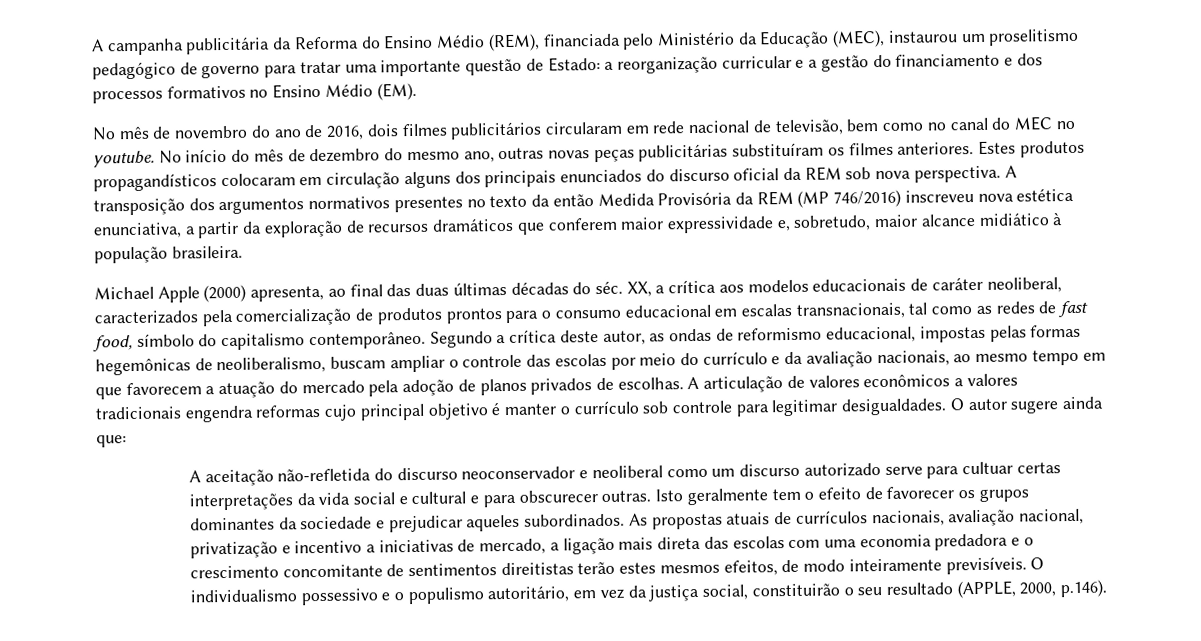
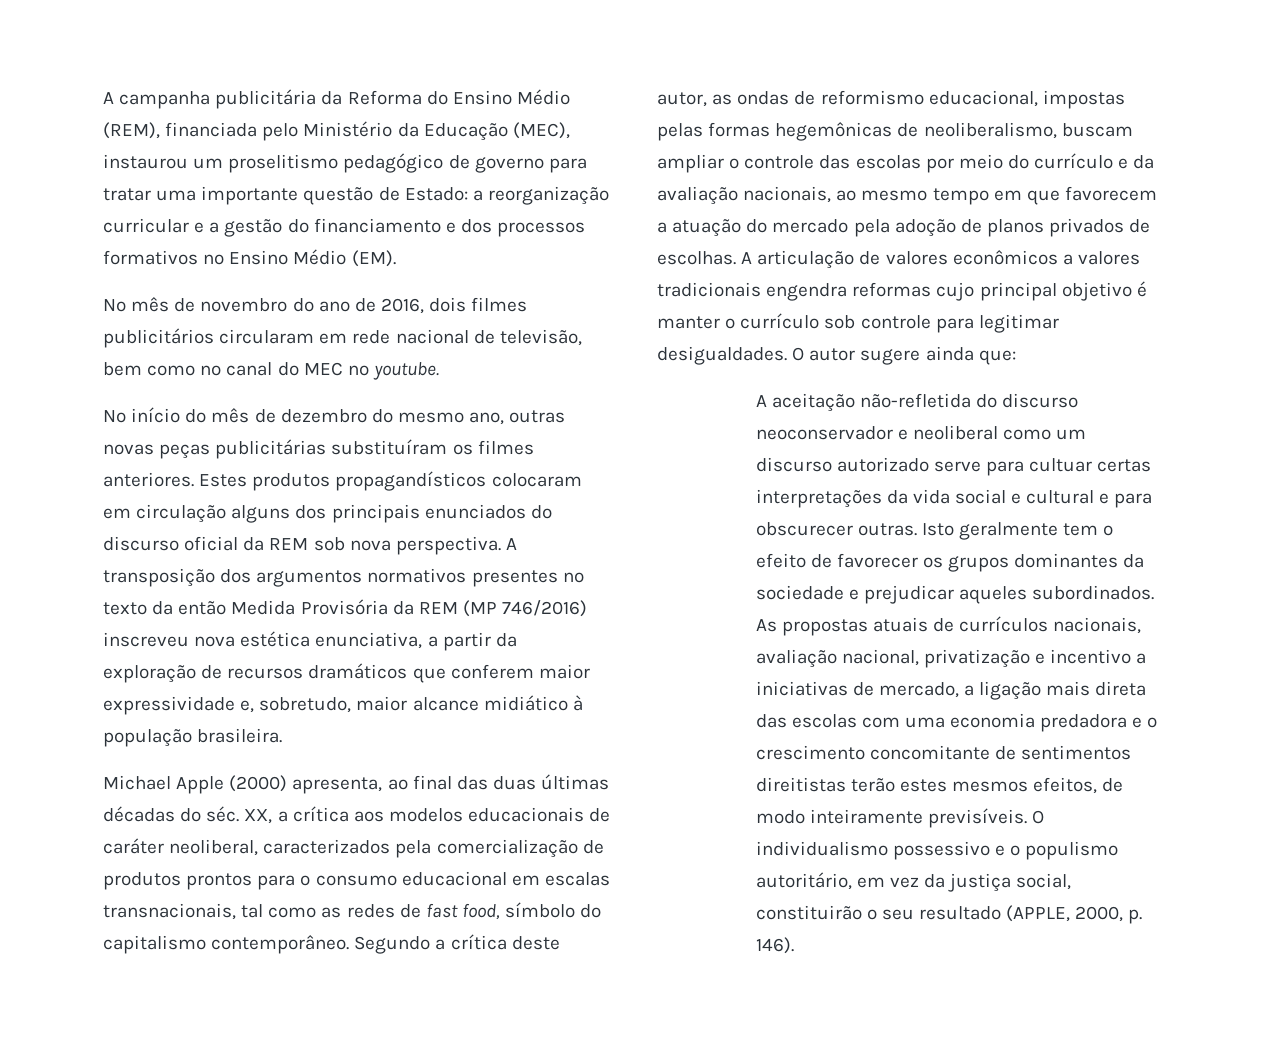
- No mês de novembro do ano de 2016, dois filmes publicitários circularam em rede nacional de televisão, bem como no canal do MEC no youtube. No início do mês de dezembro do mesmo ano, outras novas peças publicitárias substituíram os filmes anteriores.
+ No mês de novembro do ano de 2016, dois filmes publicitários circularam em rede nacional de televisão, bem como no canal do MEC no youtube.
+ No início do mês de dezembro do mesmo ano, outras novas peças publicitárias substituíram os filmes anteriores.
- O individualismo possessivo e o populismo autoritário, em vez da justiça social, constituirão o seu resultado (APPLE, 2000, p.146).
+ O individualismo possessivo e o populismo autoritário, em vez da justiça social, constituirão o seu resultado (APPLE, 2000, p. 146).

